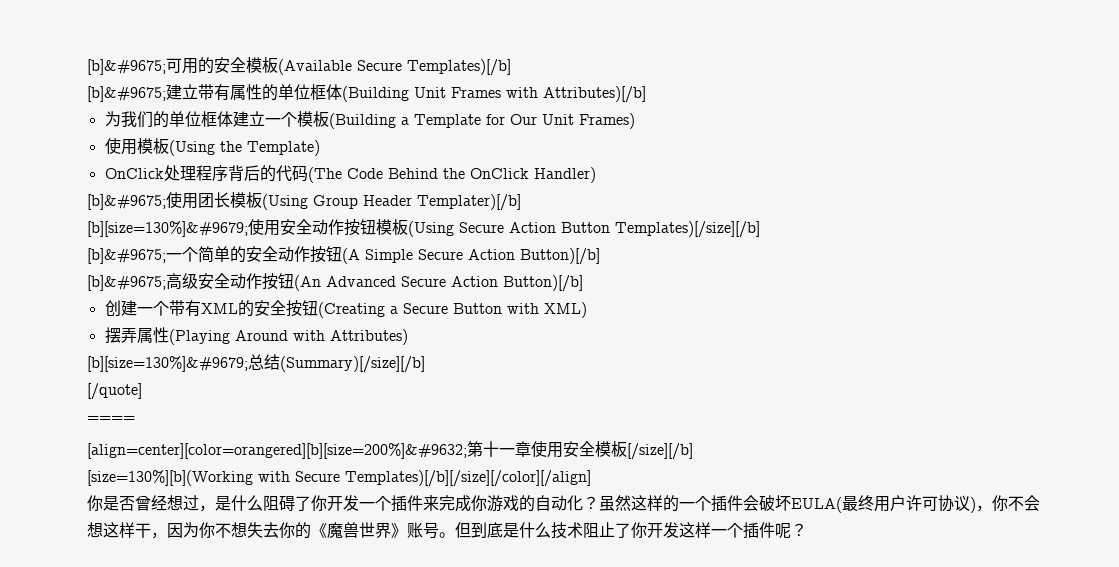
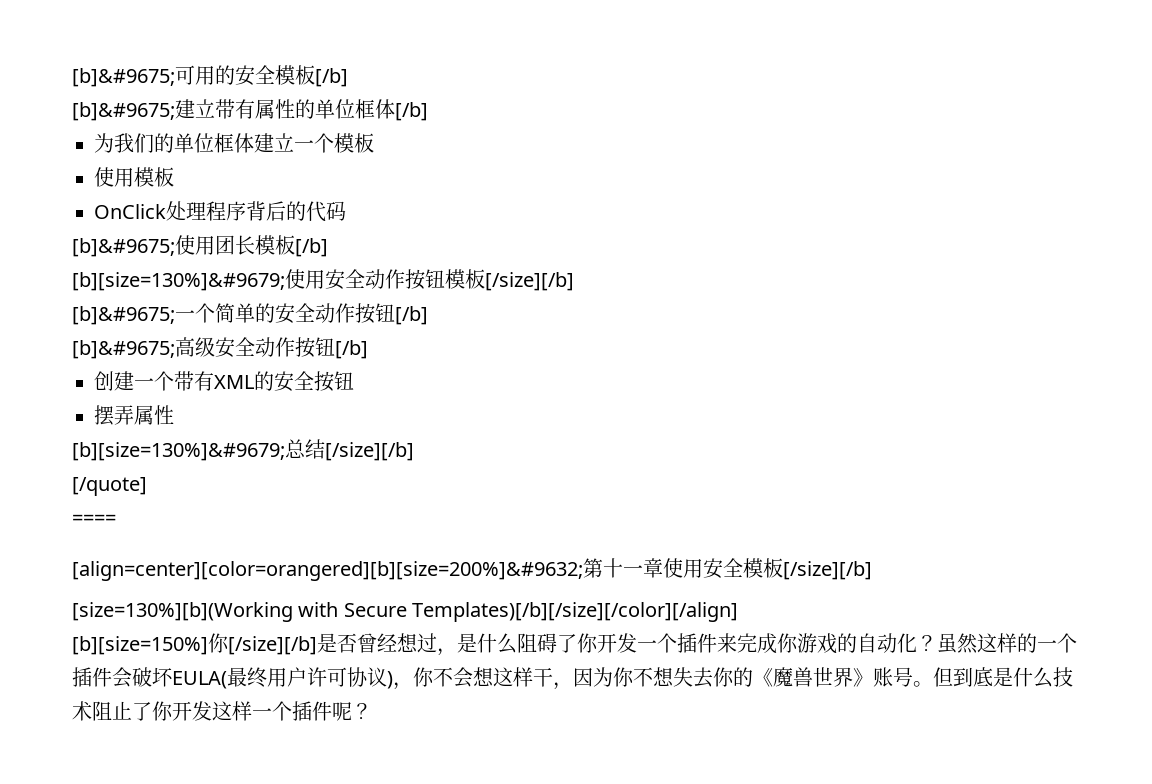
- [b]&#9675;可用的安全模板(Available Secure Templates)[/b]
+ [b]&#9675;可用的安全模板[/b]
- [b]&#9675;建立带有属性的单位框体(Building Unit Frames with Attributes)[/b]
+ [b]&#9675;建立带有属性的单位框体[/b]
- 为我们的单位框体建立一个模板(Building a Template for Our Unit Frames)
+ 为我们的单位框体建立一个模板
- 使用模板(Using the Template)
+ 使用模板
- OnClick处理程序背后的代码(The Code Behind the OnClick Handler)
+ OnClick处理程序背后的代码
- [b]&#9675;使用团长模板(Using Group Header Templater)[/b]
+ [b]&#9675;使用团长模板[/b]
- [b][size=130%]&#9679;使用安全动作按钮模板(Using Secure Action Button Templates)[/size][/b]
+ [b][size=130%]&#9679;使用安全动作按钮模板[/size][/b]
- [b]&#9675;一个简单的安全动作按钮(A Simple Secure Action Button)[/b]
+ [b]&#9675;一个简单的安全动作按钮[/b]
- [b]&#9675;高级安全动作按钮(An Advanced Secure Action Button)[/b]
+ [b]&#9675;高级安全动作按钮[/b]
- 创建一个带有XML的安全按钮(Creating a Secure Button with XML)
- 摆弄属性(Playing Around with Attributes)
+ 创建一个带有XML的安全按钮
+ 摆弄属性
- [b][size=130%]&#9679;总结(Summary)[/size][/b]
+ [b][size=130%]&#9679;总结[/size][/b]
- 你是否曾经想过，是什么阻碍了你开发一个插件来完成你游戏的自动化？
+ [b][size=150%]你[/size][/b]是否曾经想过，是什么阻碍了你开发一个插件来完成你游戏的自动化？

